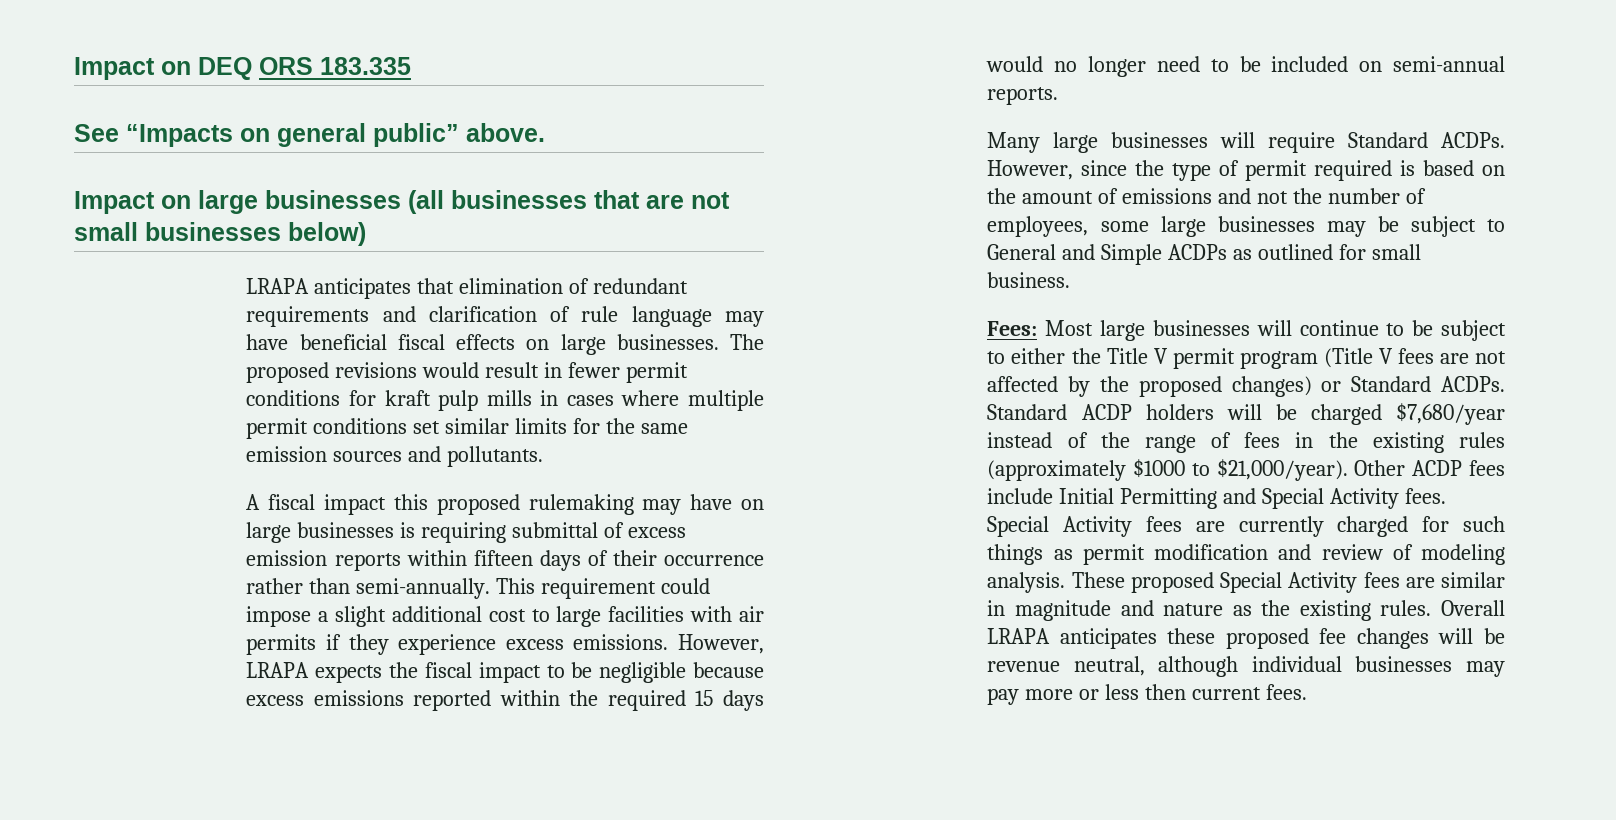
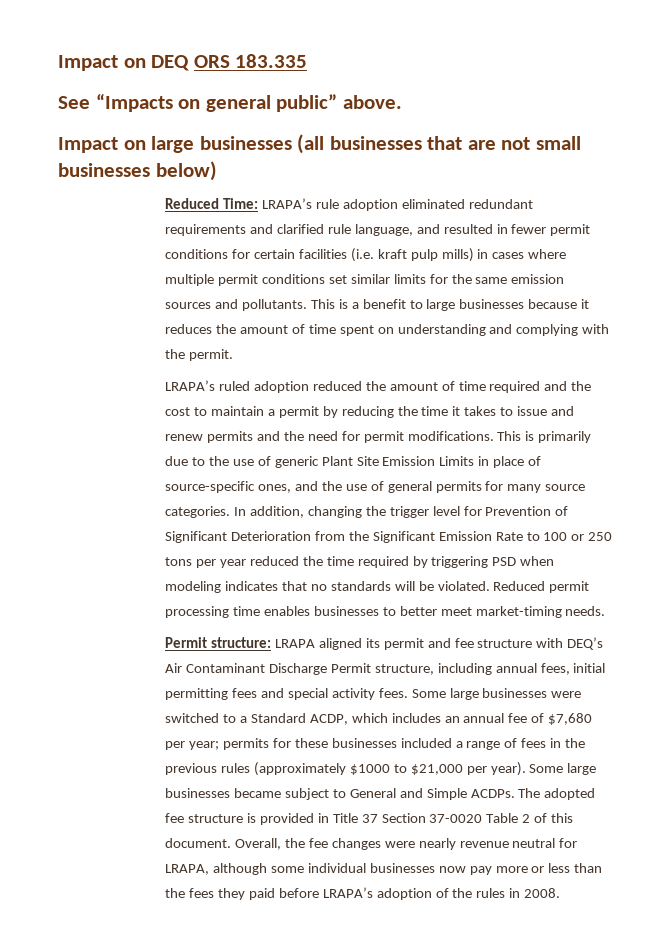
- LRAPA anticipates that elimination of redundant requirements and clarification of rule language may have beneficial fiscal effects on large businesses. The proposed revisions would result in fewer permit conditions for kraft pulp mills in cases where multiple permit conditions set similar limits for the same emission sources and pollutants.
- A fiscal impact this proposed rulemaking may have on large businesses is requiring submittal of excess emission reports within fifteen days of their occurrence rather than semi-annually. This requirement could impose a slight additional cost to large facilities with air permits if they experience excess emissions. However, LRAPA expects the fiscal impact to be negligible because excess emissions reported within the required 15 days would no longer need to be included on semi-annual reports.
- Many large businesses will require Standard ACDPs. However, since the type of permit required is based on the amount of emissions and not the number of employees, some large businesses may be subject to General and Simple ACDPs as outlined for small business.
- Fees: Most large businesses will continue to be subject to either the Title V permit program (Title V fees are not affected by the proposed changes) or Standard ACDPs. Standard ACDP holders will be charged $7,680/year instead of the range of fees in the existing rules (approximately $1000 to $21,000/year). Other ACDP fees include Initial Permitting and Special Activity fees. Special Activity fees are currently charged for such things as permit modification and review of modeling analysis. These proposed Special Activity fees are similar in magnitude and nature as the existing rules. Overall LRAPA anticipates these proposed fee changes will be revenue neutral, although individual businesses may pay more or less then current fees.
+ Reduced Time: LRAPA’s rule adoption eliminated redundant requirements and clarified rule language, and resulted in fewer permit conditions for certain facilities (i.e. kraft pulp mills) in cases where multiple permit conditions set similar limits for the same emission sources and pollutants. This is a benefit to large businesses because it reduces the amount of time spent on understanding and complying with the permit.
+ LRAPA’s ruled adoption reduced the amount of time required and the cost to maintain a permit by reducing the time it takes to issue and renew permits and the need for permit modifications. This is primarily due to the use of generic Plant Site Emission Limits in place of source-specific ones, and the use of general permits for many source categories. In addition, changing the trigger level for Prevention of Significant Deterioration from the Significant Emission Rate to 100 or 250 tons per year reduced the time required by triggering PSD when modeling indicates that no standards will be violated. Reduced permit processing time enables businesses to better meet market-timing needs.
+ Permit structure: LRAPA aligned its permit and fee structure with DEQ’s Air Contaminant Discharge Permit structure, including annual fees, initial permitting fees and special activity fees. Some large businesses were switched to a Standard ACDP, which includes an annual fee of $7,680 per year; permits for these businesses included a range of fees in the previous rules (approximately $1000 to $21,000 per year). Some large businesses became subject to General and Simple ACDPs. The adopted fee structure is provided in Title 37 Section 37-0020 Table 2 of this document. Overall, the fee changes were nearly revenue neutral for LRAPA, although some individual businesses now pay more or less than the fees they paid before LRAPA’s adoption of the rules in 2008.

